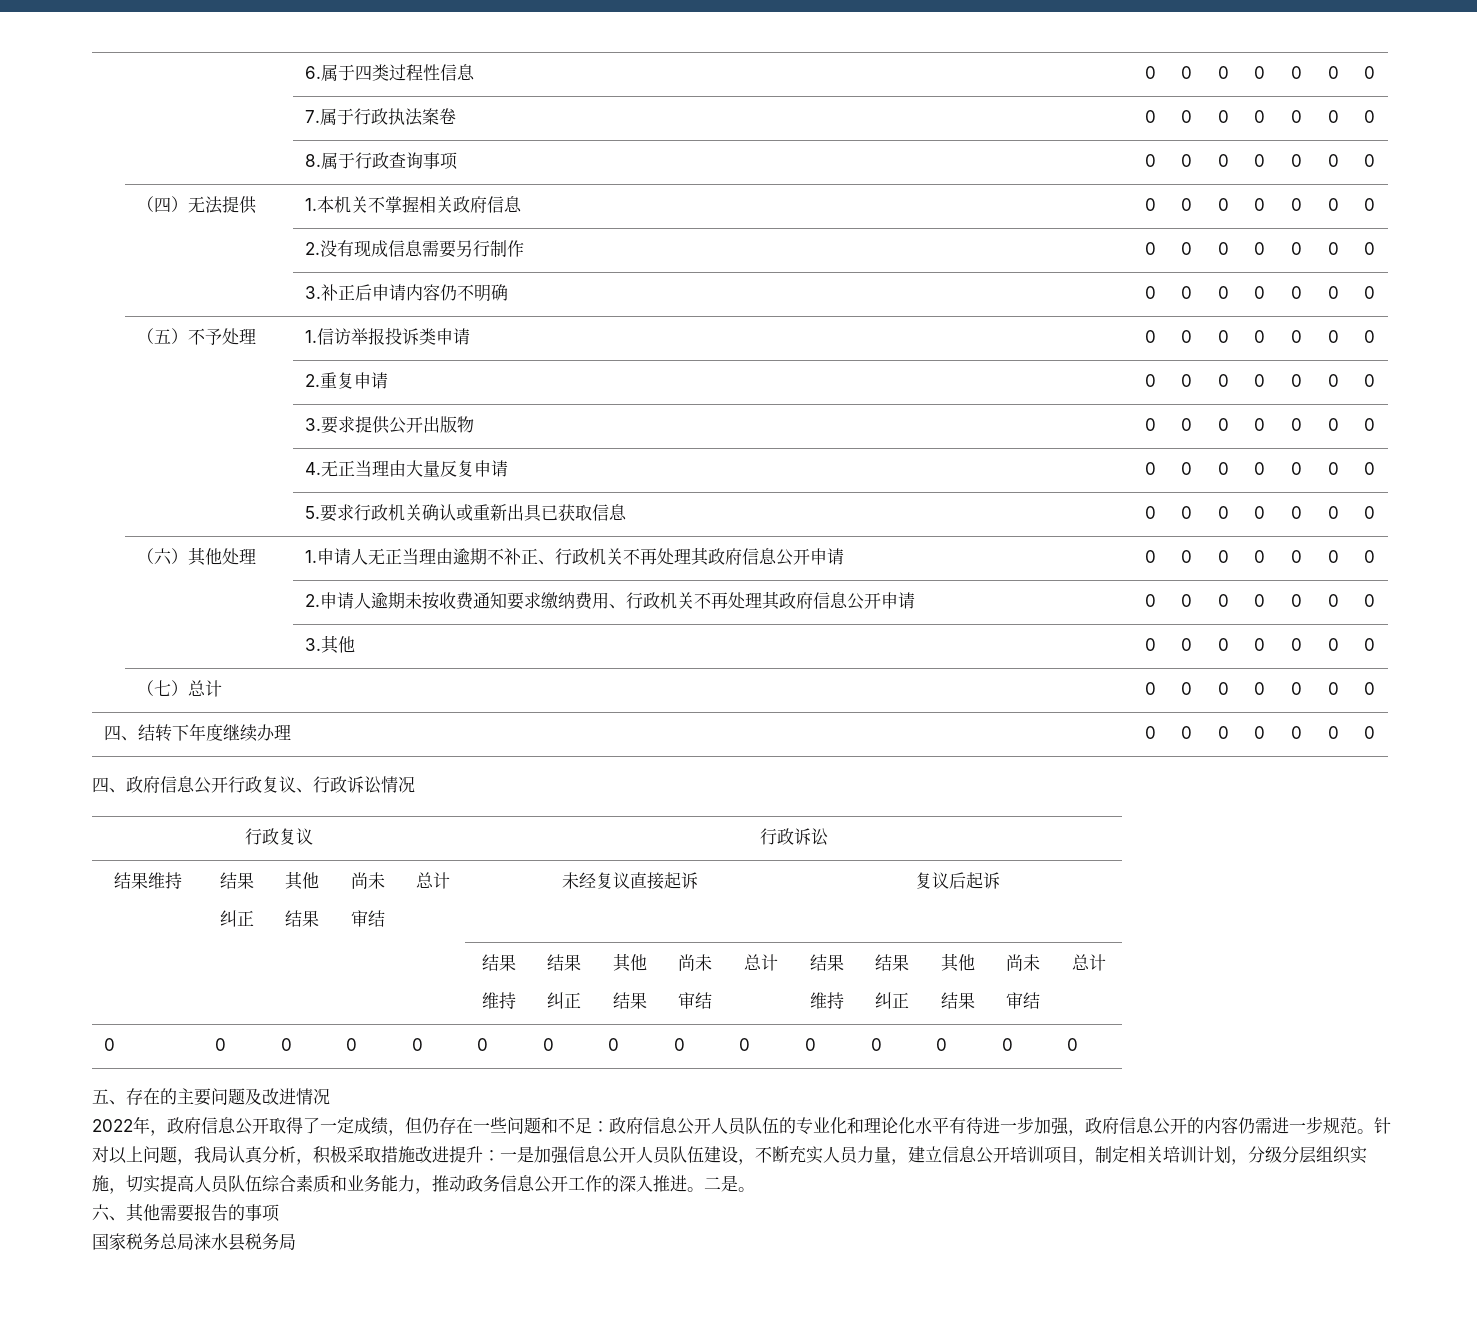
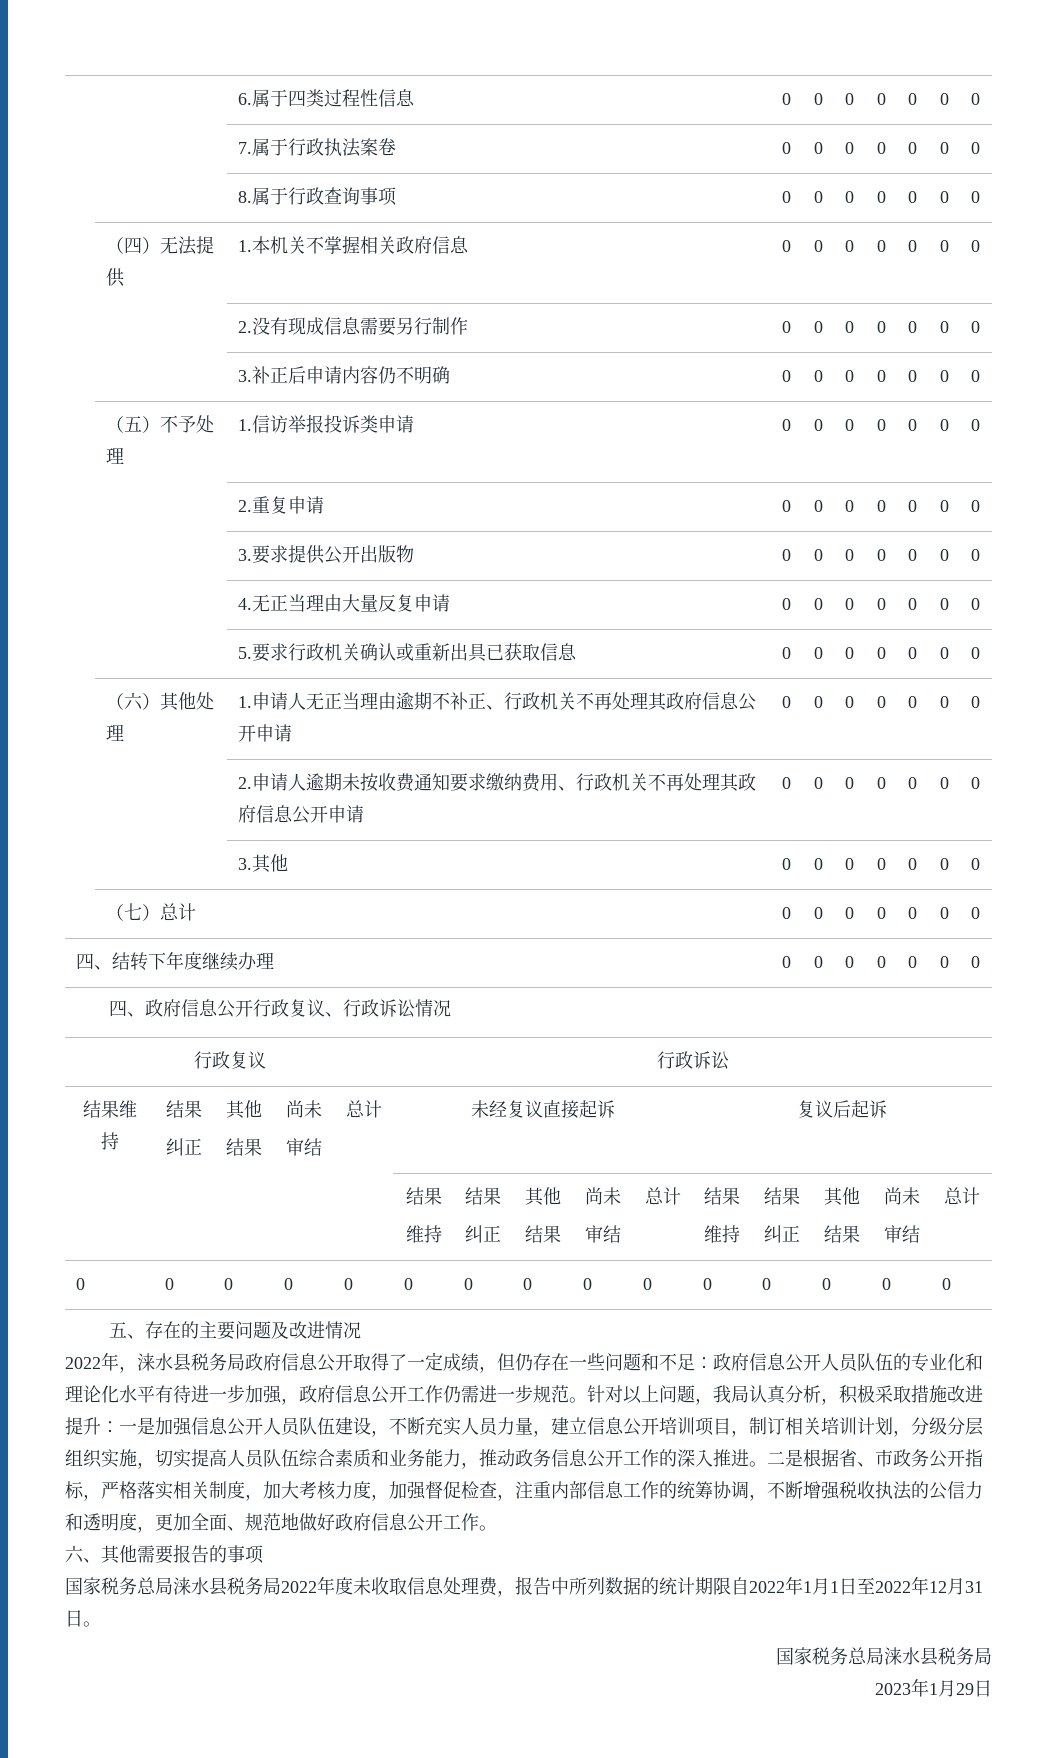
- 2022年，政府信息公开取得了一定成绩，但仍存在一些问题和不足：政府信息公开人员队伍的专业化和理论化水平有待进一步加强，政府信息公开的内容仍需进一步规范。
+ 2022年，涞水县税务局政府信息公开取得了一定成绩，但仍存在一些问题和不足：政府信息公开人员队伍的专业化和理论化水平有待进一步加强，政府信息公开工作仍需进一步规范。
- 针对以上问题，我局认真分析，积极采取措施改进提升：一是加强信息公开人员队伍建设，不断充实人员力量，建立信息公开培训项目，制定相关培训计划，分级分层组织实施，切实提高人员队伍综合素质和业务能力，推动政务信息公开工作的深入推进。
+ 针对以上问题，我局认真分析，积极采取措施改进提升：一是加强信息公开人员队伍建设，不断充实人员力量，建立信息公开培训项目，制订相关培训计划，分级分层组织实施，切实提高人员队伍综合素质和业务能力，推动政务信息公开工作的深入推进。
- 二是。
+ 二是根据省、市政务公开指标，严格落实相关制度，加大考核力度，加强督促检查，注重内部信息工作的统筹协调，不断增强税收执法的公信力和透明度，更加全面、规范地做好政府信息公开工作。
+ 国家税务总局涞水县税务局2022年度未收取信息处理费，报告中所列数据的统计期限自2022年1月1日至2022年12月31日。
  国家税务总局涞水县税务局
+ 2023年1月29日

